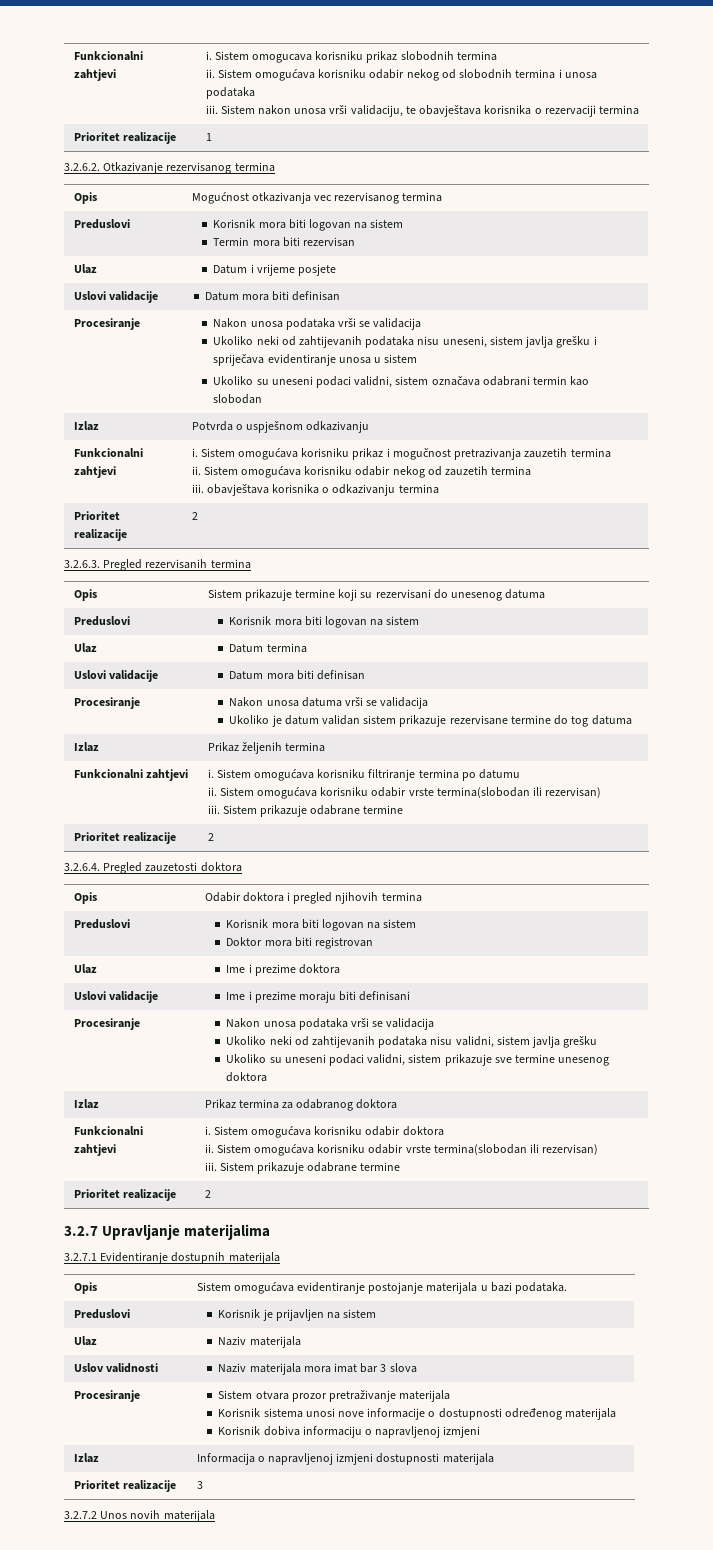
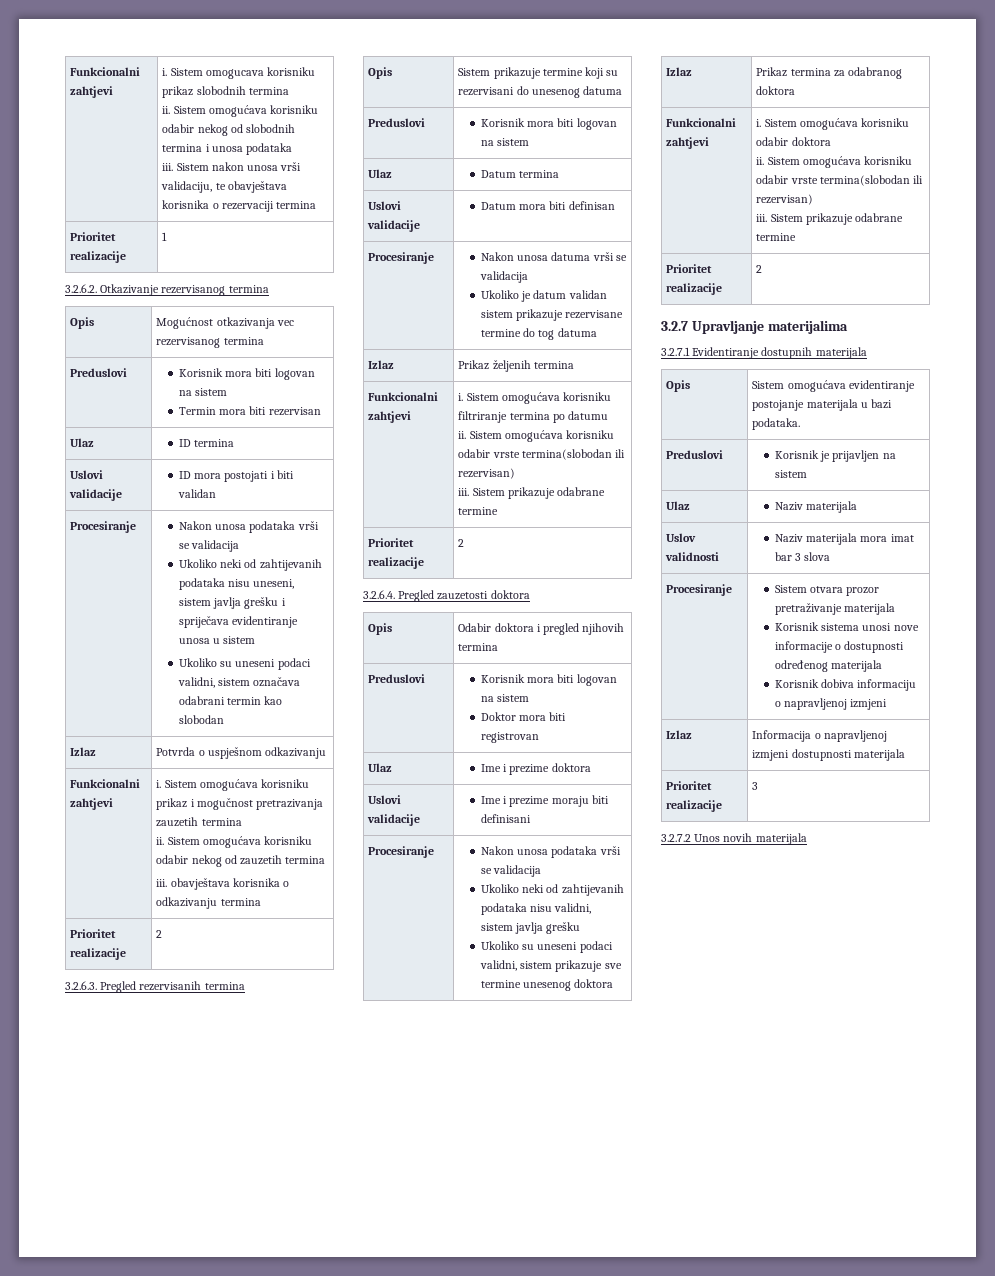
- Ulaz | Datum i vrijeme posjete
- Uslovi validacije | Datum mora biti definisan
+ Ulaz | ID termina
+ Uslovi validacije | ID mora postojati i biti validan

